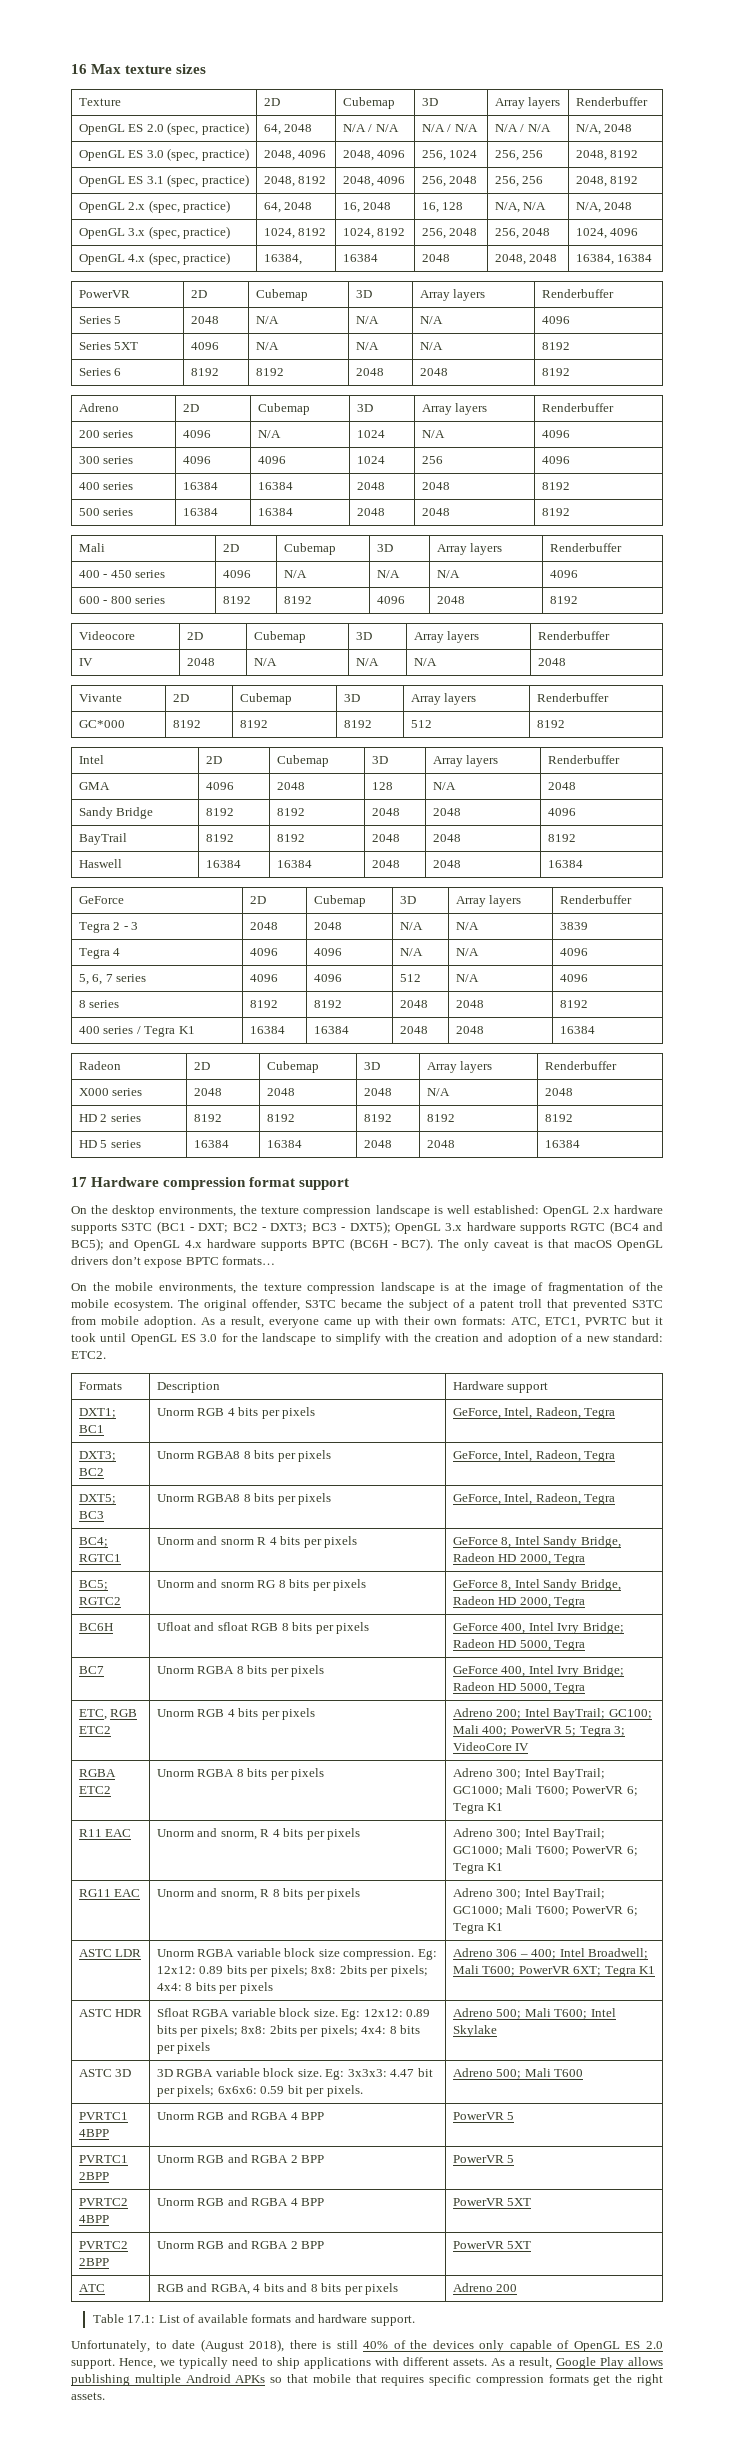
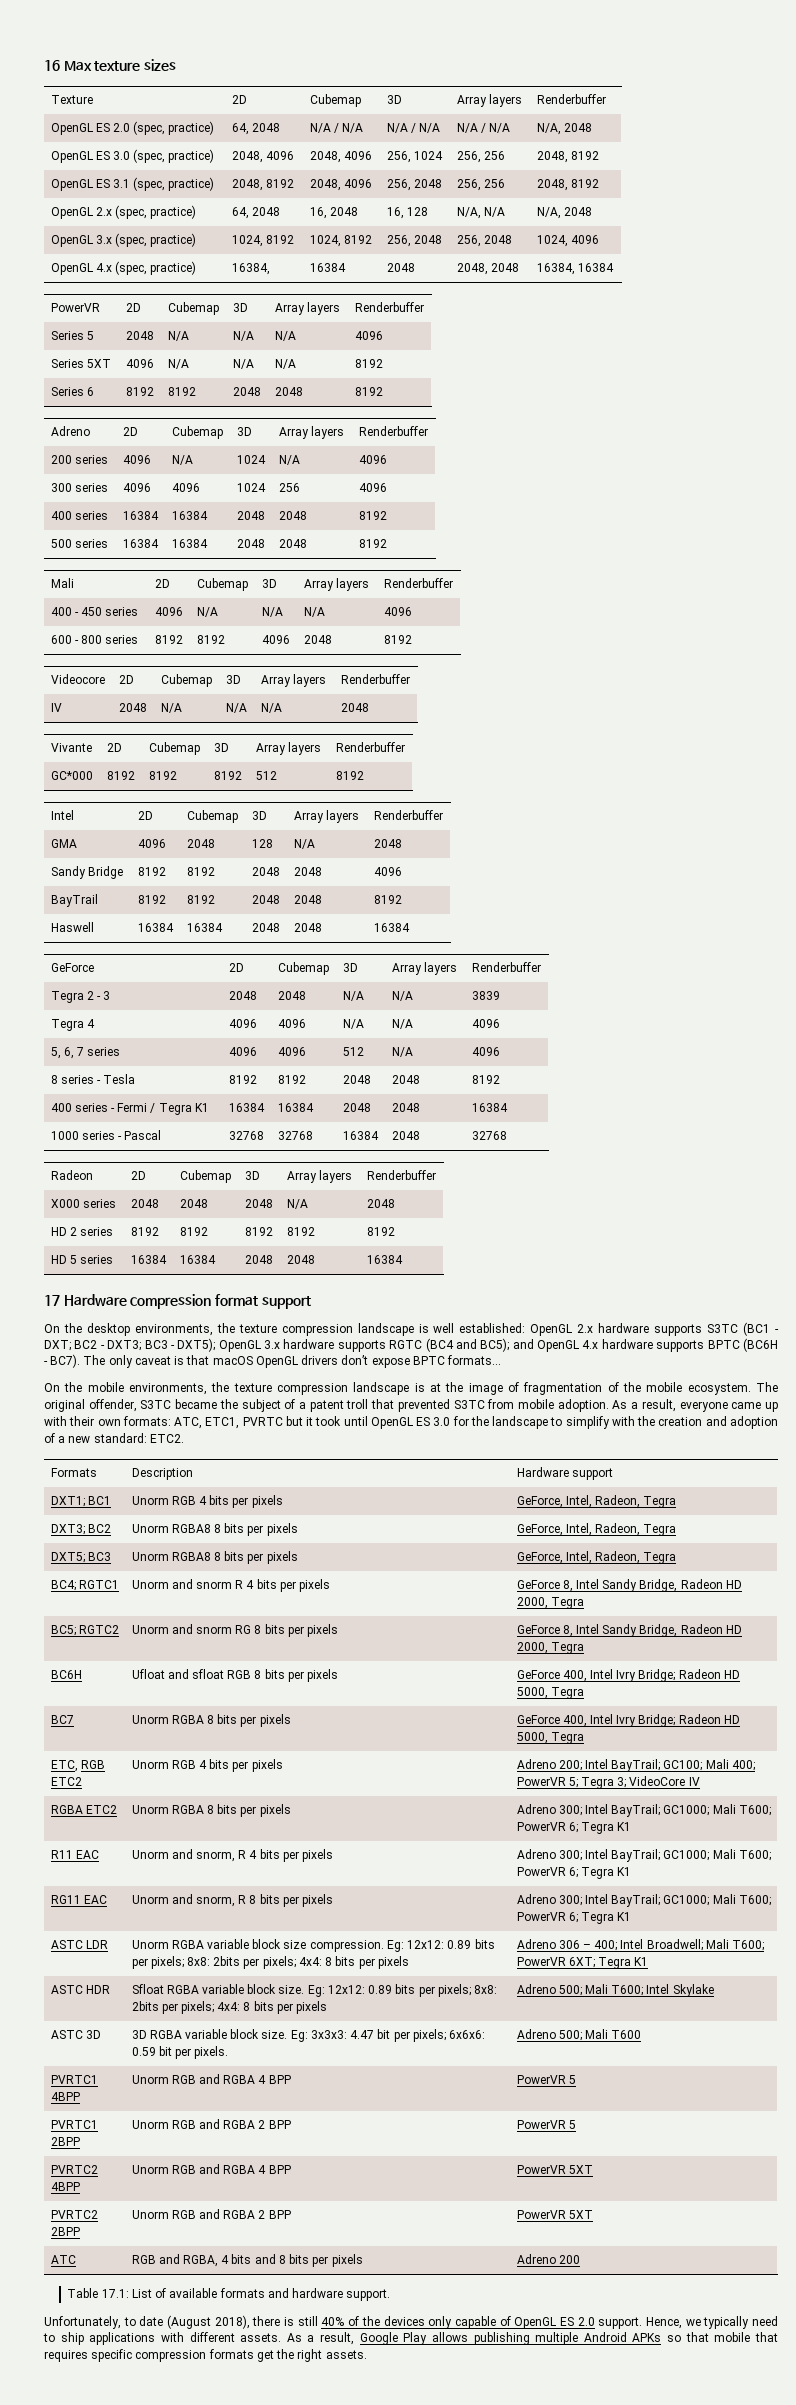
- 8 series | 8192 | 8192 | 2048 | 2048 | 8192
+ 8 series - Tesla | 8192 | 8192 | 2048 | 2048 | 8192
- 400 series / Tegra K1 | 16384 | 16384 | 2048 | 2048 | 16384
+ 400 series - Fermi / Tegra K1 | 16384 | 16384 | 2048 | 2048 | 16384
+ 1000 series - Pascal | 32768 | 32768 | 16384 | 2048 | 32768

